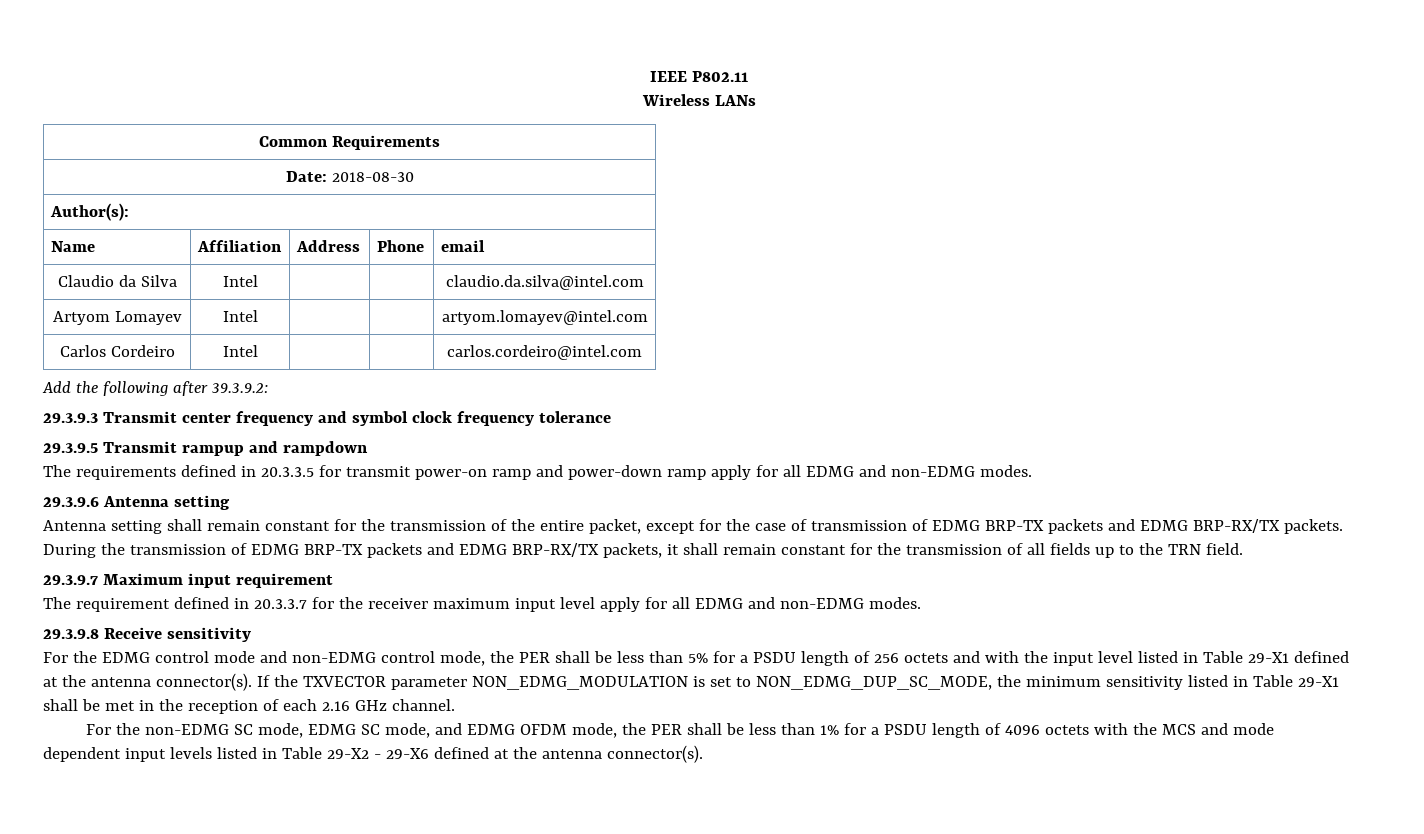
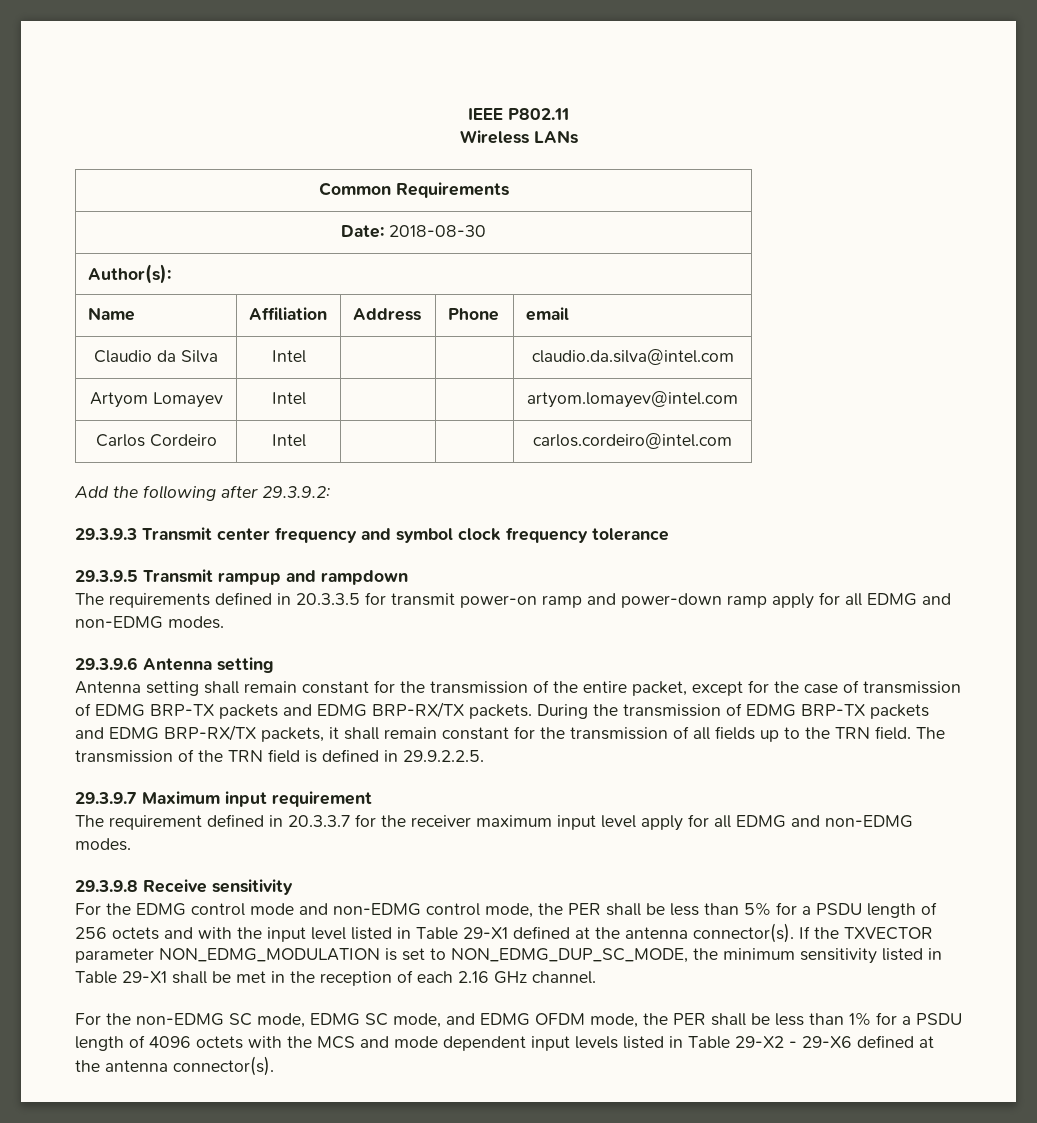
- Add the following after 39.3.9.2:
+ Add the following after 29.3.9.2:
+ The transmission of the TRN field is defined in 29.9.2.2.5.

